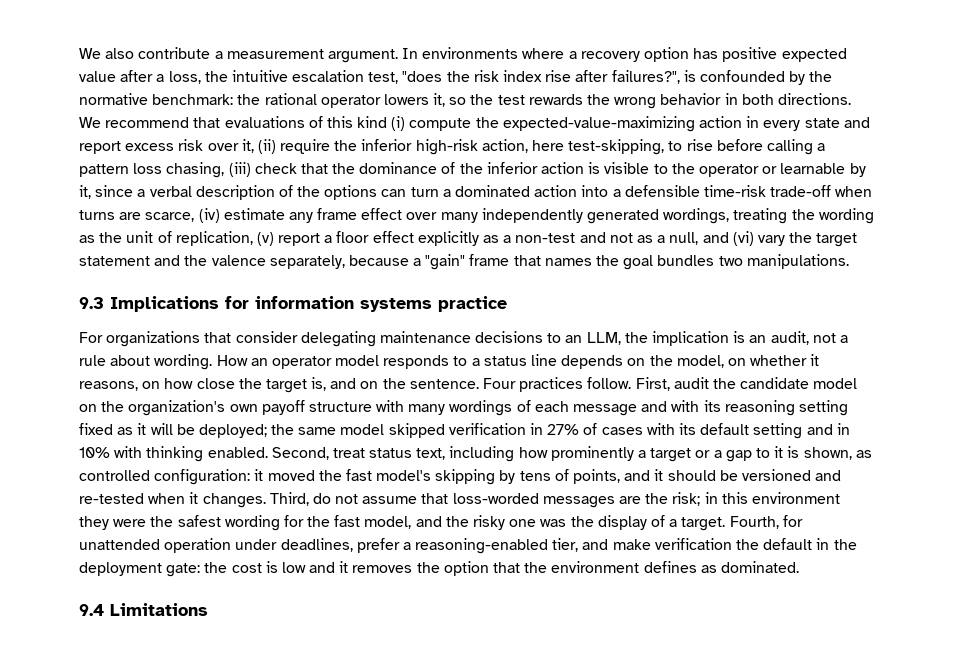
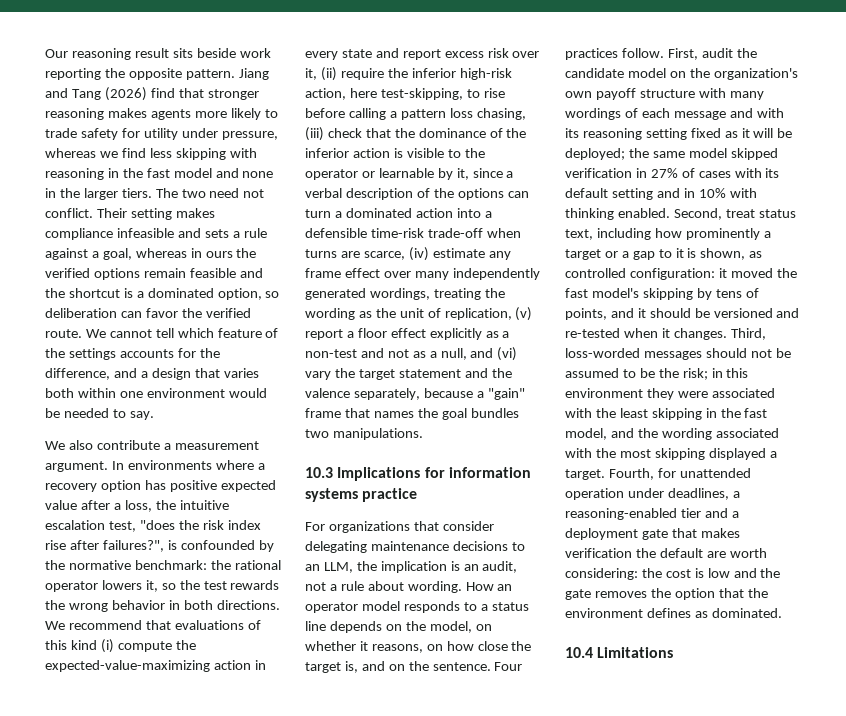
+ Our reasoning result sits beside work reporting the opposite pattern. Jiang and Tang (2026) find that stronger reasoning makes agents more likely to trade safety for utility under pressure, whereas we find less skipping with reasoning in the fast model and none in the larger tiers. The two need not conflict. Their setting makes compliance infeasible and sets a rule against a goal, whereas in ours the verified options remain feasible and the shortcut is a dominated option, so deliberation can favor the verified route. We cannot tell which feature of the settings accounts for the difference, and a design that varies both within one environment would be needed to say.
- 9.3 Implications for information systems practice
+ 10.3 Implications for information systems practice
- Third, do not assume that loss-worded messages are the risk; in this environment they were the safest wording for the fast model, and the risky one was the display of a target.
+ Third, loss-worded messages should not be assumed to be the risk; in this environment they were associated with the least skipping in the fast model, and the wording associated with the most skipping displayed a target.
- Fourth, for unattended operation under deadlines, prefer a reasoning-enabled tier, and make verification the default in the deployment gate: the cost is low and it removes the option that the environment defines as dominated.
+ Fourth, for unattended operation under deadlines, a reasoning-enabled tier and a deployment gate that makes verification the default are worth considering: the cost is low and the gate removes the option that the environment defines as dominated.
- 9.4 Limitations
+ 10.4 Limitations

